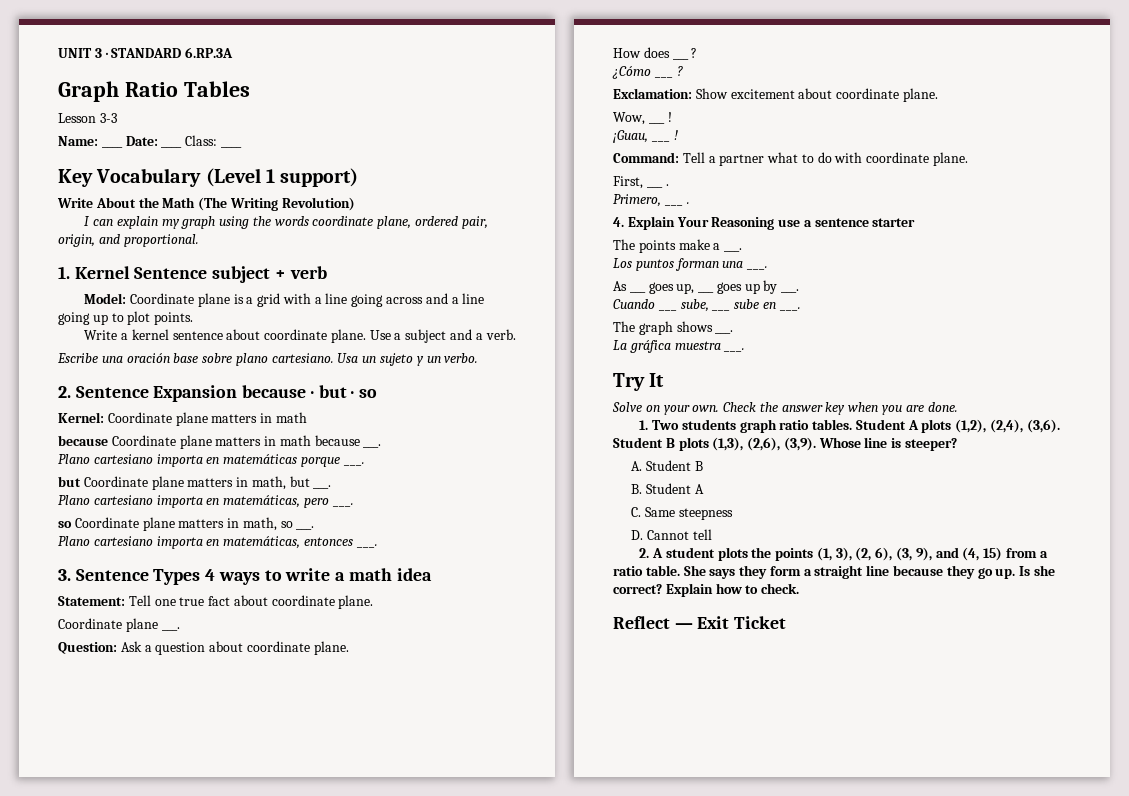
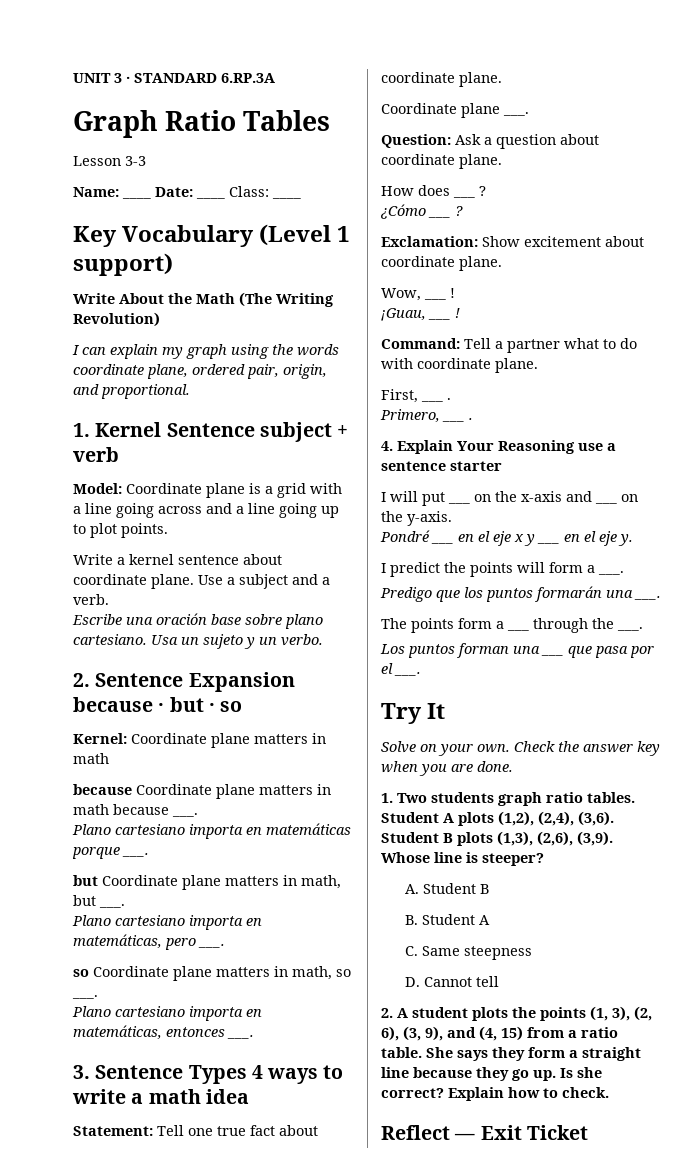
- The points make a ___.
+ I will put ___ on the x-axis and ___ on the y-axis.
+ Pondré ___ en el eje x y ___ en el eje y.
+ I predict the points will form a ___.
+ Predigo que los puntos formarán una ___.
+ The points form a ___ through the ___.
- Los puntos forman una ___.
- As ___ goes up, ___ goes up by ___.
- Cuando ___ sube, ___ sube en ___.
- The graph shows ___.
- La gráfica muestra ___.
+ Los puntos forman una ___ que pasa por el ___.

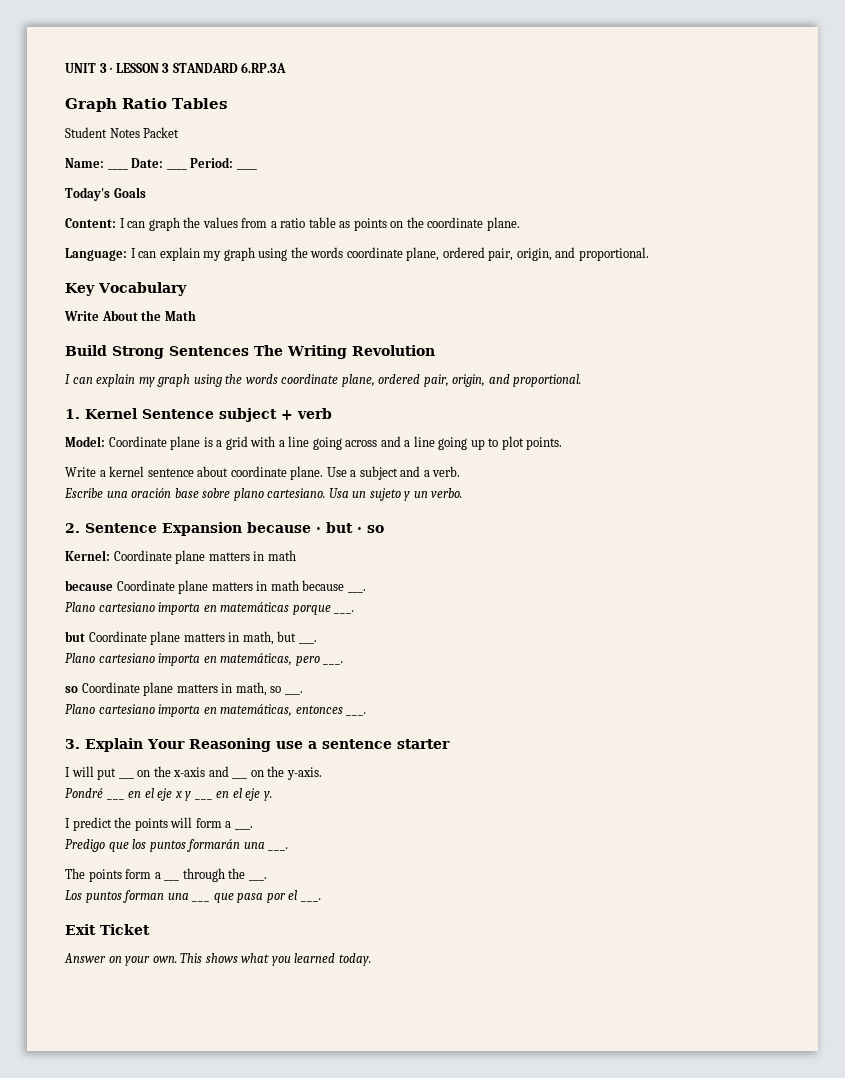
- UNIT 3 · STANDARD 6.RP.3A
+ UNIT 3 · LESSON 3 STANDARD 6.RP.3A
- Lesson 3-3
+ Student Notes Packet
- Name: ____ Date: ____ Class: ____
+ Name: ____ Date: ____ Period: ____
+ Today's Goals
+ Content: I can graph the values from a ratio table as points on the coordinate plane.
+ Language: I can explain my graph using the words coordinate plane, ordered pair, origin, and proportional.
- Key Vocabulary (Level 1 support)
+ Key Vocabulary
- Write About the Math (The Writing Revolution)
+ Write About the Math
+ Build Strong Sentences The Writing Revolution
- 3. Sentence Types 4 ways to write a math idea
- Statement: Tell one true fact about coordinate plane.
- Coordinate plane ___.
- Question: Ask a question about coordinate plane.
- How does ___ ?
- ¿Cómo ___ ?
- Exclamation: Show excitement about coordinate plane.
- Wow, ___ !
- ¡Guau, ___ !
- Command: Tell a partner what to do with coordinate plane.
- First, ___ .
- Primero, ___ .
- 4. Explain Your Reasoning use a sentence starter
+ 3. Explain Your Reasoning use a sentence starter
- Try It
- Solve on your own. Check the answer key when you are done.
- 1. Two students graph ratio tables. Student A plots (1,2), (2,4), (3,6). Student B plots (1,3), (2,6), (3,9). Whose line is steeper?
- A. Student B
- B. Student A
- C. Same steepness
- D. Cannot tell
- 2. A student plots the points (1, 3), (2, 6), (3, 9), and (4, 15) from a ratio table. She says they form a straight line because they go up. Is she correct? Explain how to check.
- Reflect — Exit Ticket
+ Exit Ticket
+ Answer on your own. This shows what you learned today.

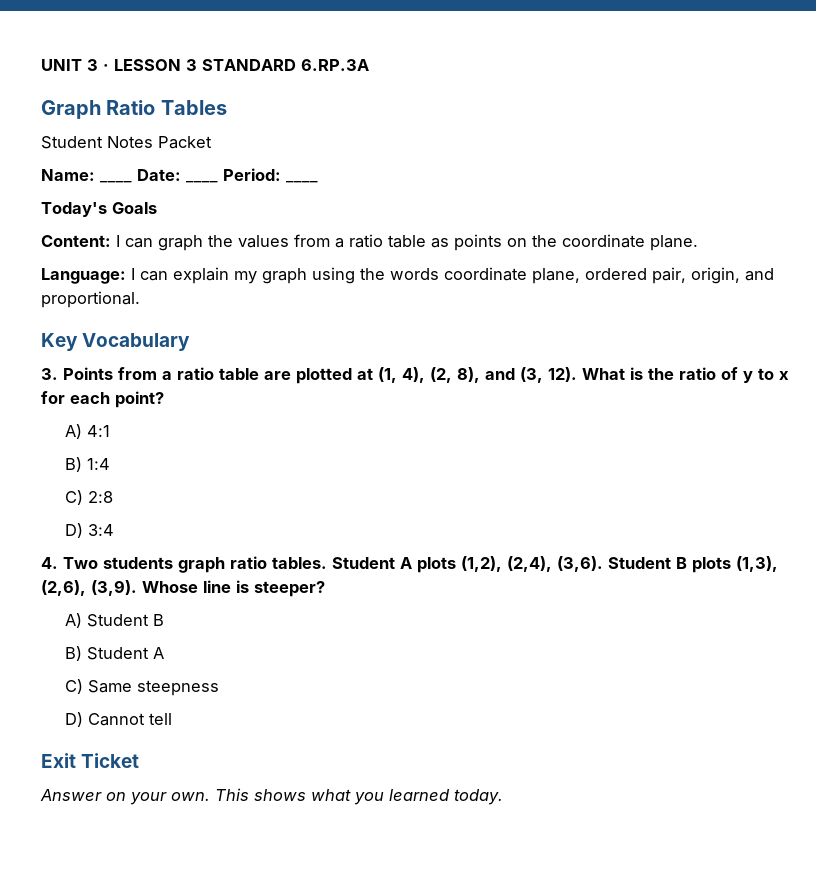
- Write About the Math
- Build Strong Sentences The Writing Revolution
- I can explain my graph using the words coordinate plane, ordered pair, origin, and proportional.
- 1. Kernel Sentence subject + verb
- Model: Coordinate plane is a grid with a line going across and a line going up to plot points.
- Write a kernel sentence about coordinate plane. Use a subject and a verb.
- Escribe una oración base sobre plano cartesiano. Usa un sujeto y un verbo.
- 2. Sentence Expansion because · but · so
- Kernel: Coordinate plane matters in math
- because Coordinate plane matters in math because ___.
- Plano cartesiano importa en matemáticas porque ___.
- but Coordinate plane matters in math, but ___.
- Plano cartesiano importa en matemáticas, pero ___.
- so Coordinate plane matters in math, so ___.
- Plano cartesiano importa en matemáticas, entonces ___.
- 3. Explain Your Reasoning use a sentence starter
- I will put ___ on the x-axis and ___ on the y-axis.
- Pondré ___ en el eje x y ___ en el eje y.
- I predict the points will form a ___.
- Predigo que los puntos formarán una ___.
- The points form a ___ through the ___.
- Los puntos forman una ___ que pasa por el ___.
+ 3. Points from a ratio table are plotted at (1, 4), (2, 8), and (3, 12). What is the ratio of y to x for each point?
+ A) 4:1
+ B) 1:4
+ C) 2:8
+ D) 3:4
+ 4. Two students graph ratio tables. Student A plots (1,2), (2,4), (3,6). Student B plots (1,3), (2,6), (3,9). Whose line is steeper?
+ A) Student B
+ B) Student A
+ C) Same steepness
+ D) Cannot tell

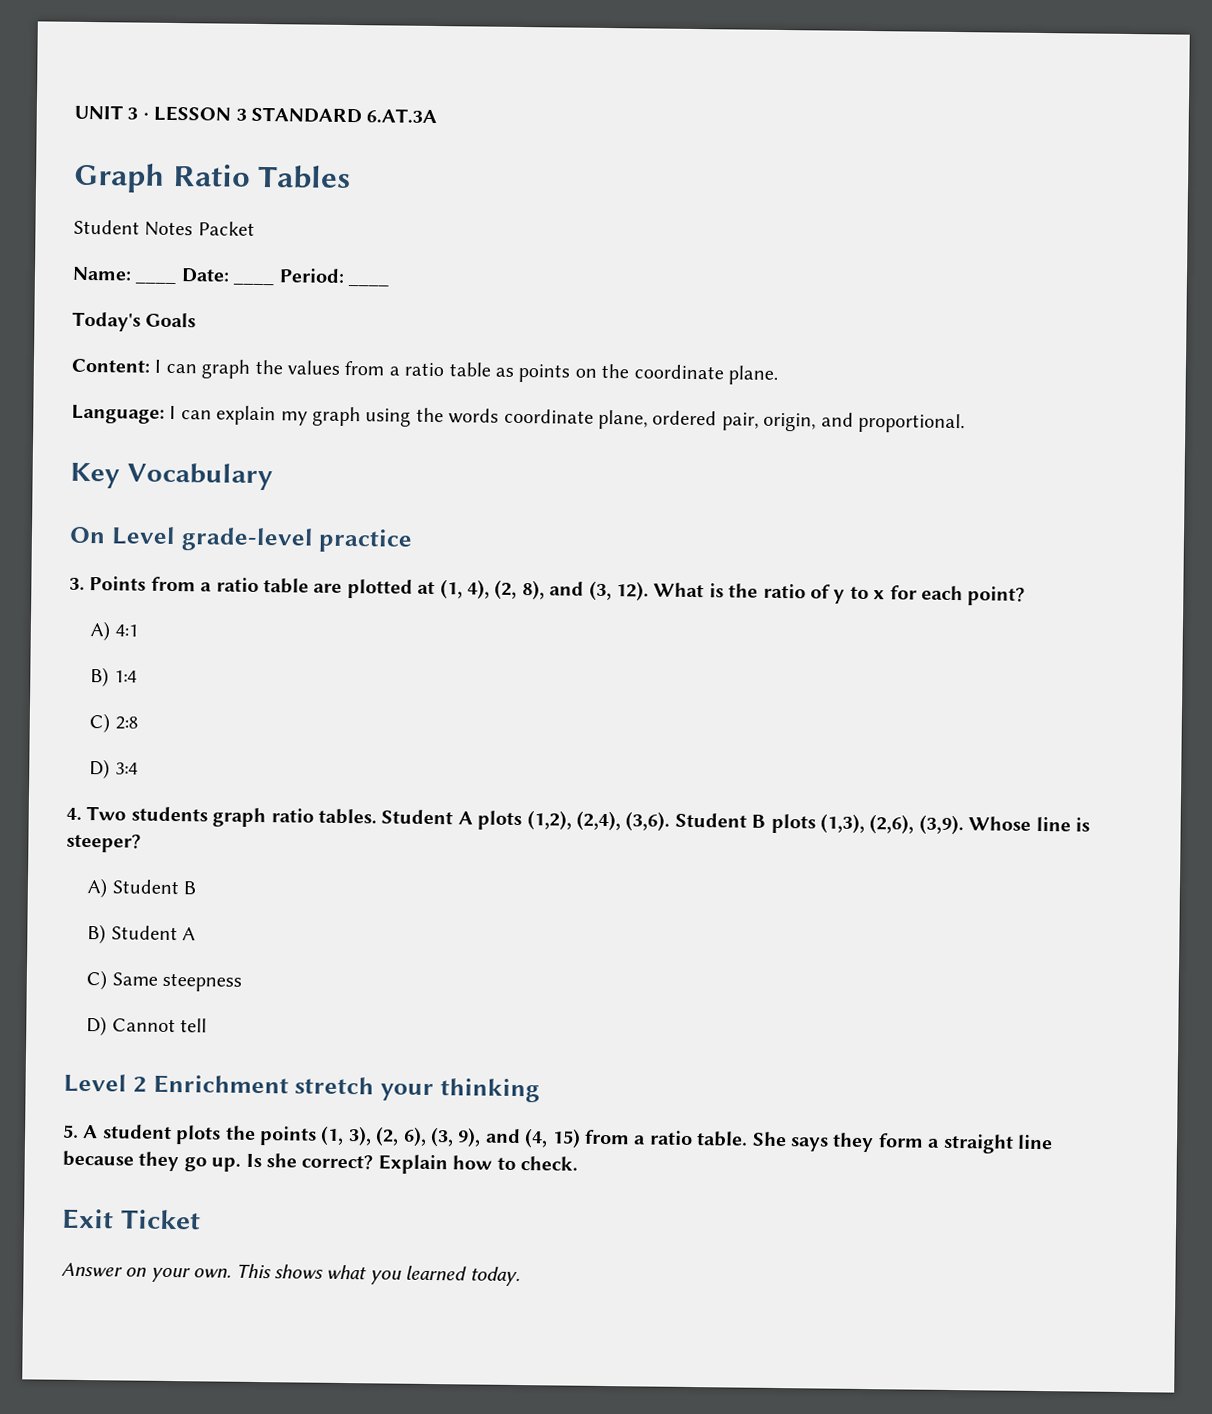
- UNIT 3 · LESSON 3 STANDARD 6.RP.3A
+ UNIT 3 · LESSON 3 STANDARD 6.AT.3A
+ On Level grade-level practice
+ Level 2 Enrichment stretch your thinking
+ 5. A student plots the points (1, 3), (2, 6), (3, 9), and (4, 15) from a ratio table. She says they form a straight line because they go up. Is she correct? Explain how to check.

